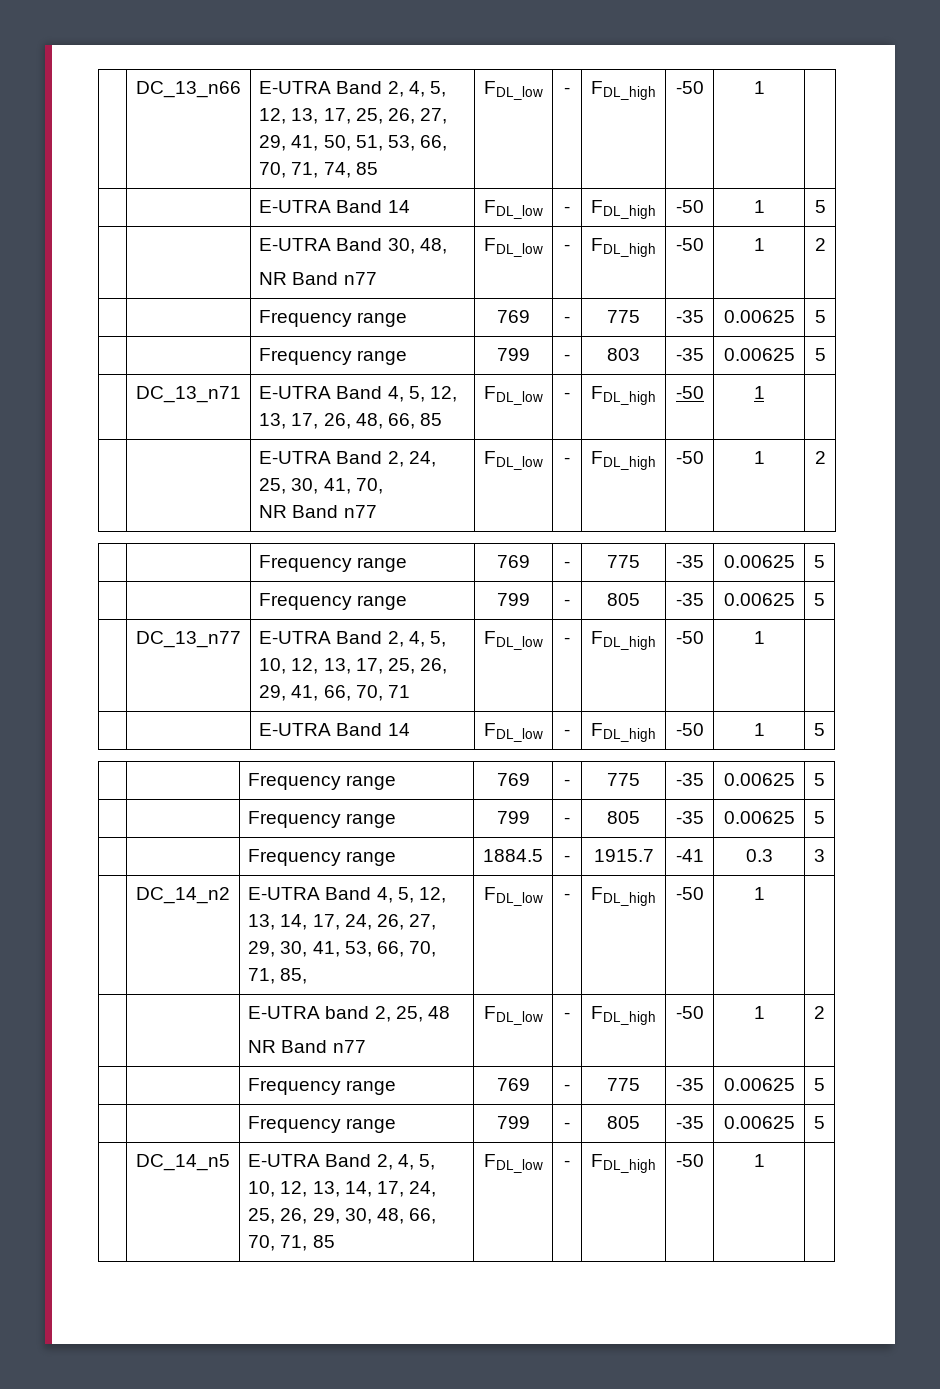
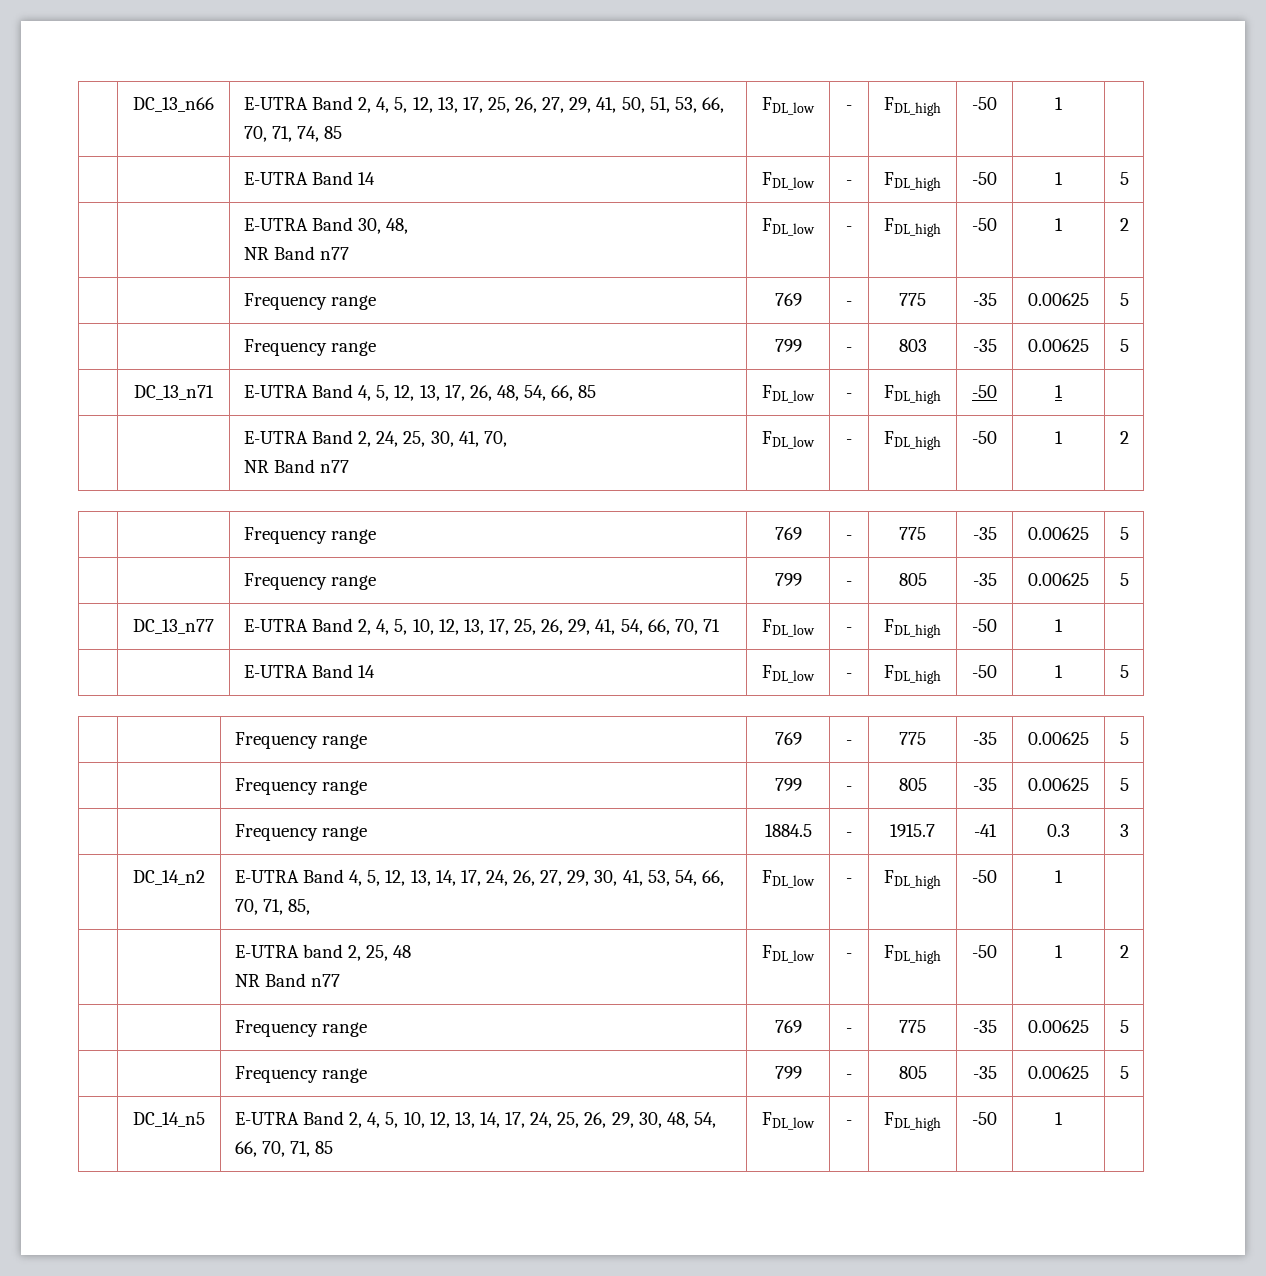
- | DC_13_n71 | E-UTRA Band 4, 5, 12, 13, 17, 26, 48, 66, 85 | FDL_low | - | FDL_high | -50 | 1 |
+ | DC_13_n71 | E-UTRA Band 4, 5, 12, 13, 17, 26, 48, 54, 66, 85 | FDL_low | - | FDL_high | -50 | 1 |
- | DC_13_n77 | E-UTRA Band 2, 4, 5, 10, 12, 13, 17, 25, 26, 29, 41, 66, 70, 71 | FDL_low | - | FDL_high | -50 | 1 |
+ | DC_13_n77 | E-UTRA Band 2, 4, 5, 10, 12, 13, 17, 25, 26, 29, 41, 54, 66, 70, 71 | FDL_low | - | FDL_high | -50 | 1 |
- | DC_14_n2 | E-UTRA Band 4, 5, 12, 13, 14, 17, 24, 26, 27, 29, 30, 41, 53, 66, 70, 71, 85, | FDL_low | - | FDL_high | -50 | 1 |
+ | DC_14_n2 | E-UTRA Band 4, 5, 12, 13, 14, 17, 24, 26, 27, 29, 30, 41, 53, 54, 66, 70, 71, 85, | FDL_low | - | FDL_high | -50 | 1 |
- | DC_14_n5 | E-UTRA Band 2, 4, 5, 10, 12, 13, 14, 17, 24, 25, 26, 29, 30, 48, 66, 70, 71, 85 | FDL_low | - | FDL_high | -50 | 1 |
+ | DC_14_n5 | E-UTRA Band 2, 4, 5, 10, 12, 13, 14, 17, 24, 25, 26, 29, 30, 48, 54, 66, 70, 71, 85 | FDL_low | - | FDL_high | -50 | 1 |

